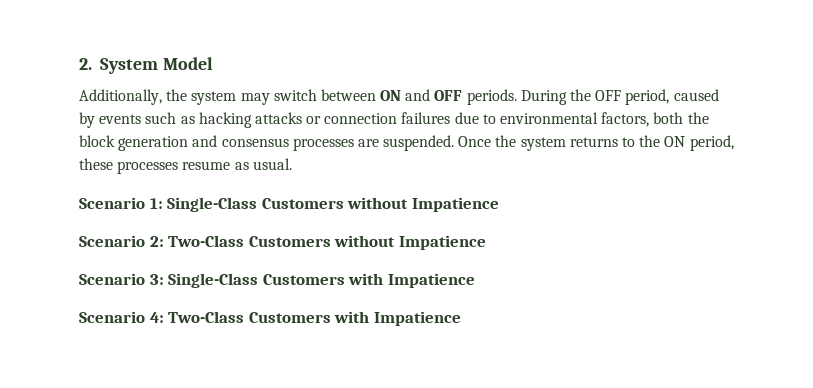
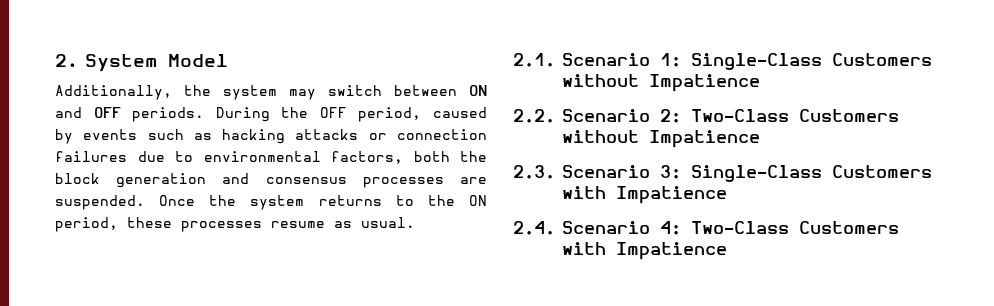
- Scenario 1: Single-Class Customers without Impatience
+ 2.1. Scenario 1: Single-Class Customers without Impatience
- Scenario 2: Two-Class Customers without Impatience
+ 2.2. Scenario 2: Two-Class Customers without Impatience
- Scenario 3: Single-Class Customers with Impatience
+ 2.3. Scenario 3: Single-Class Customers with Impatience
- Scenario 4: Two-Class Customers with Impatience
+ 2.4. Scenario 4: Two-Class Customers with Impatience

